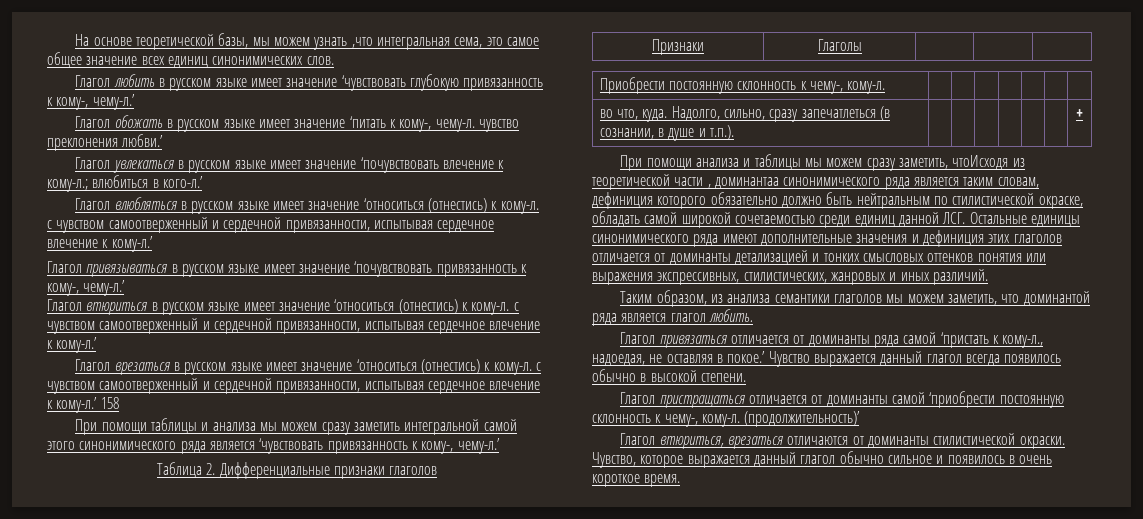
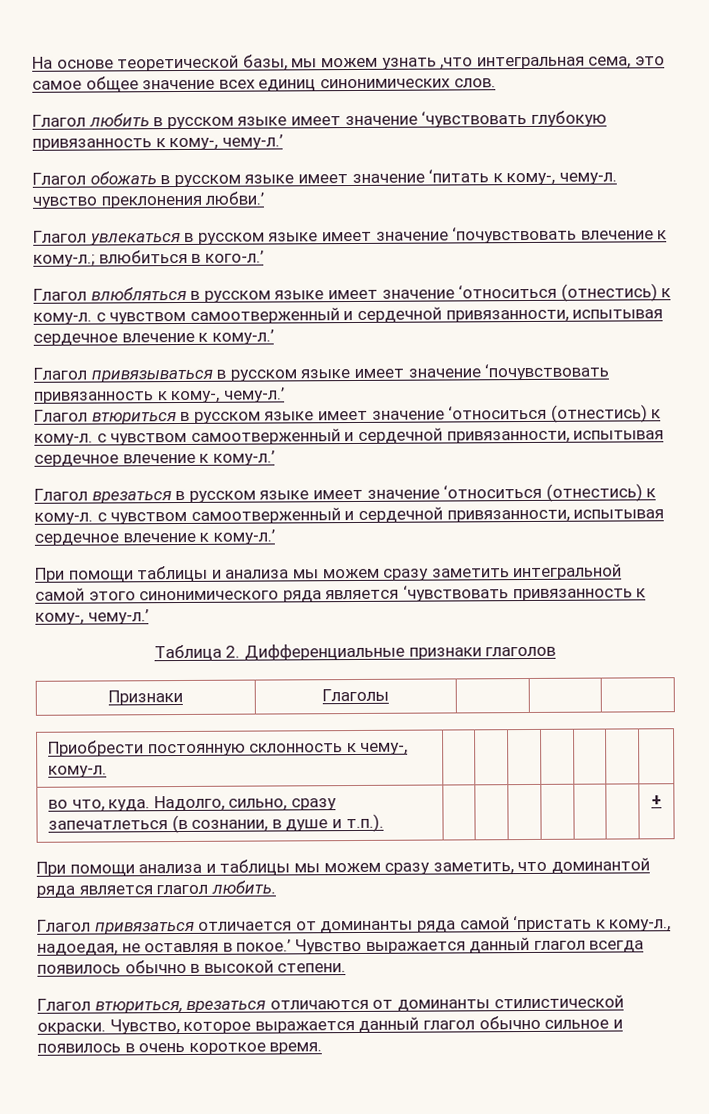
- 158
- При помощи анализа и таблицы мы можем сразу заметить, чтоИсходя из теоретической части , доминантаа синонимического ряда является таким словам, дефиниция которого обязательно должно быть нейтральным по стилистической окраске, обладать самой широкой сочетаемостью среди единиц данной ЛСГ. Остальные единицы синонимического ряда имеют дополнительные значения и дефиниция этих глаголов отличается от доминанты детализацией и тонких смысловых оттенков понятия или выражения экспрессивных, стилистических, жанровых и иных различий.
- Таким образом, из анализа семантики глаголов мы можем заметить, что доминантой ряда является глагол любить.
+ При помощи анализа и таблицы мы можем сразу заметить, что доминантой ряда является глагол любить.
- Глагол пристращаться отличается от доминанты самой ‘приобрести постоянную склонность к чему-, кому-л. (продолжительность)’

